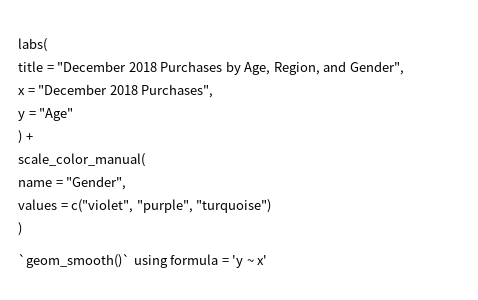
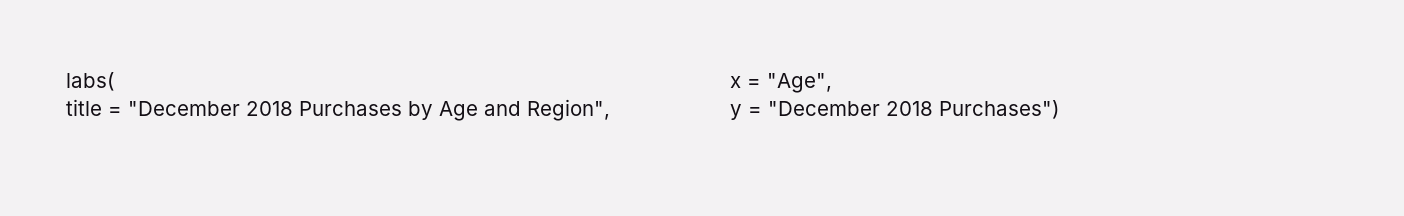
- title = "December 2018 Purchases by Age, Region, and Gender",
+ title = "December 2018 Purchases by Age and Region",
- x = "December 2018 Purchases",
+ x = "Age",
- y = "Age"
- ) +
- scale_color_manual(
- name = "Gender",
- values = c("violet", "purple", "turquoise")
- )
- `geom_smooth()` using formula = 'y ~ x'
+ y = "December 2018 Purchases")

